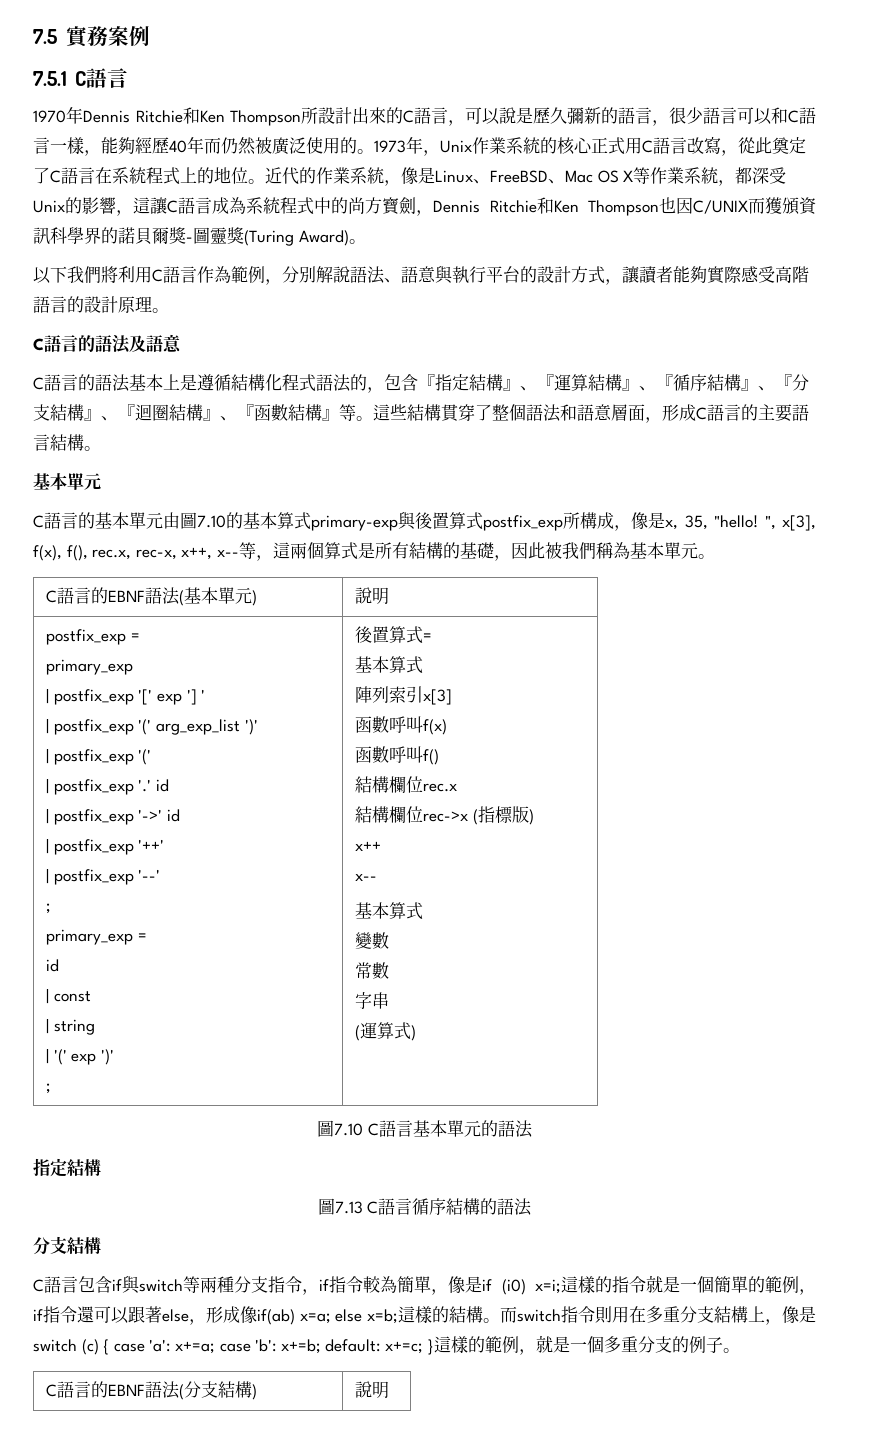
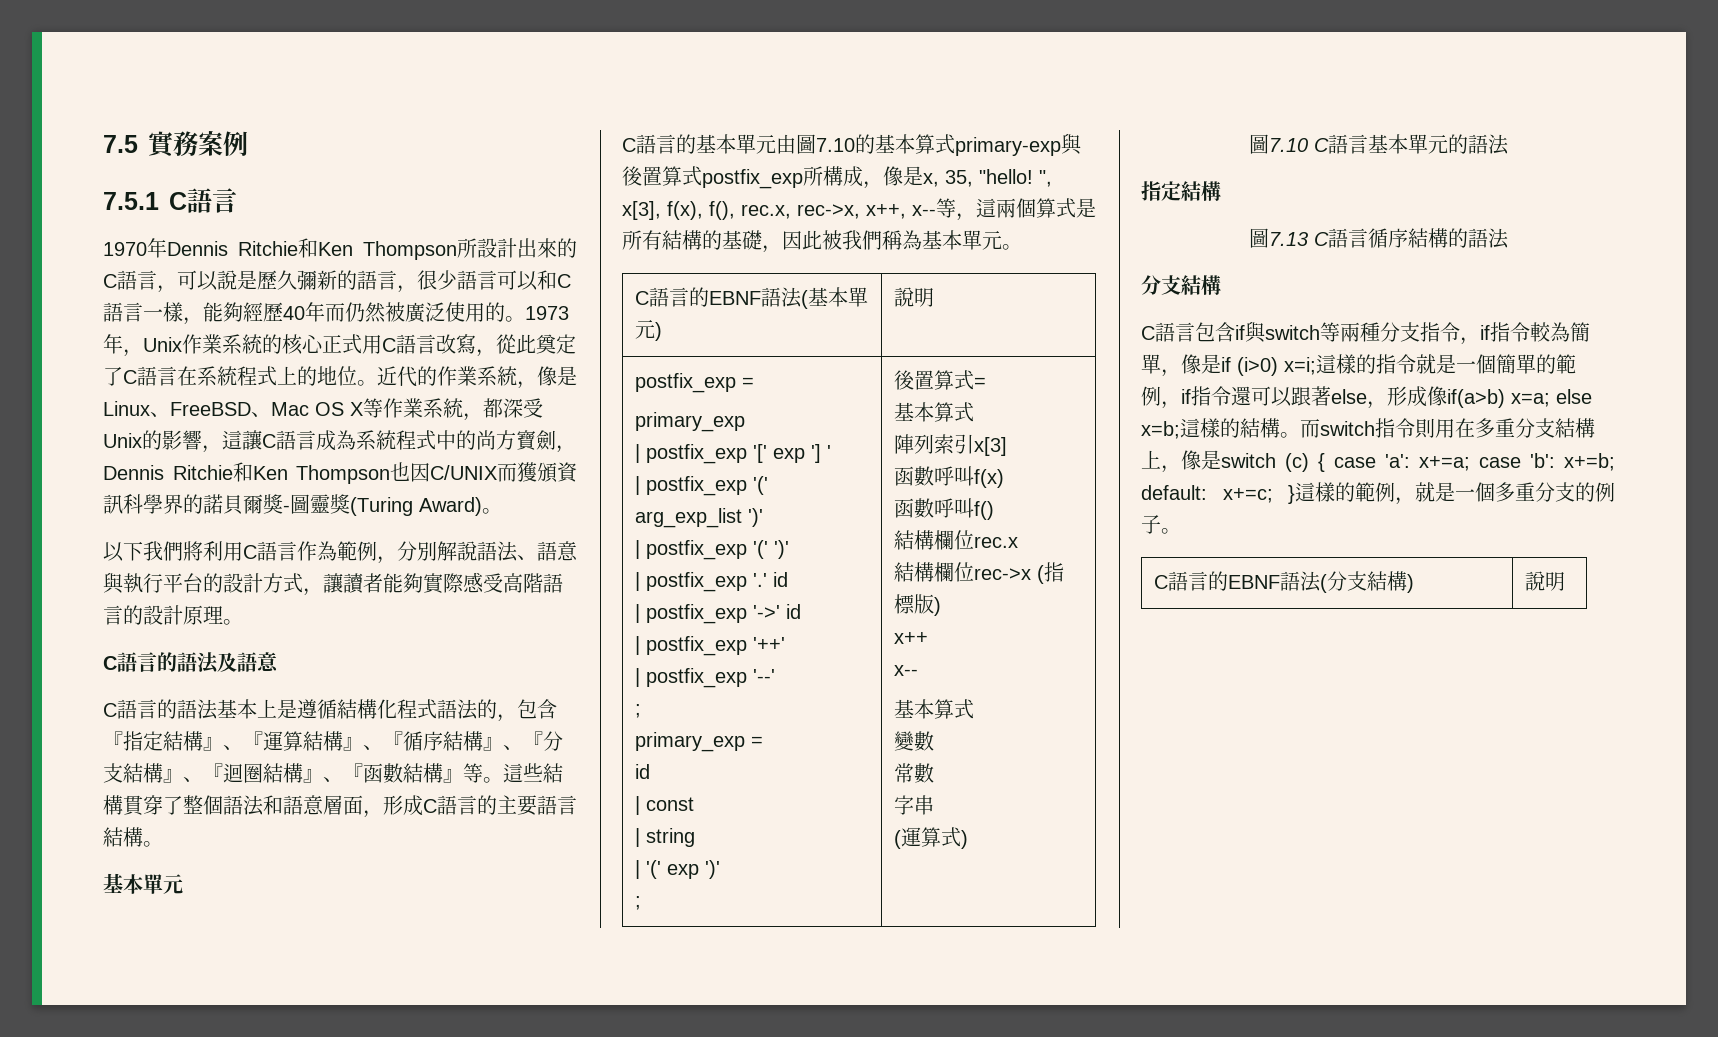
- ", x[3], f(x), f(), rec.x, rec-x, x++, x--等，這兩個算式是所有結構的基礎，因此被我們稱為基本單元。
+ ", x[3], f(x), f(), rec.x, rec->x, x++, x--等，這兩個算式是所有結構的基礎，因此被我們稱為基本單元。
  | postfix_exp '(' arg_exp_list ')'
- | postfix_exp '('
+ | postfix_exp '(' ')'
- C語言包含if與switch等兩種分支指令，if指令較為簡單，像是if (i0) x=i;這樣的指令就是一個簡單的範例，if指令還可以跟著else，形成像if(ab) x=a; else x=b;這樣的結構。
+ C語言包含if與switch等兩種分支指令，if指令較為簡單，像是if (i>0) x=i;這樣的指令就是一個簡單的範例，if指令還可以跟著else，形成像if(a>b) x=a; else x=b;這樣的結構。

